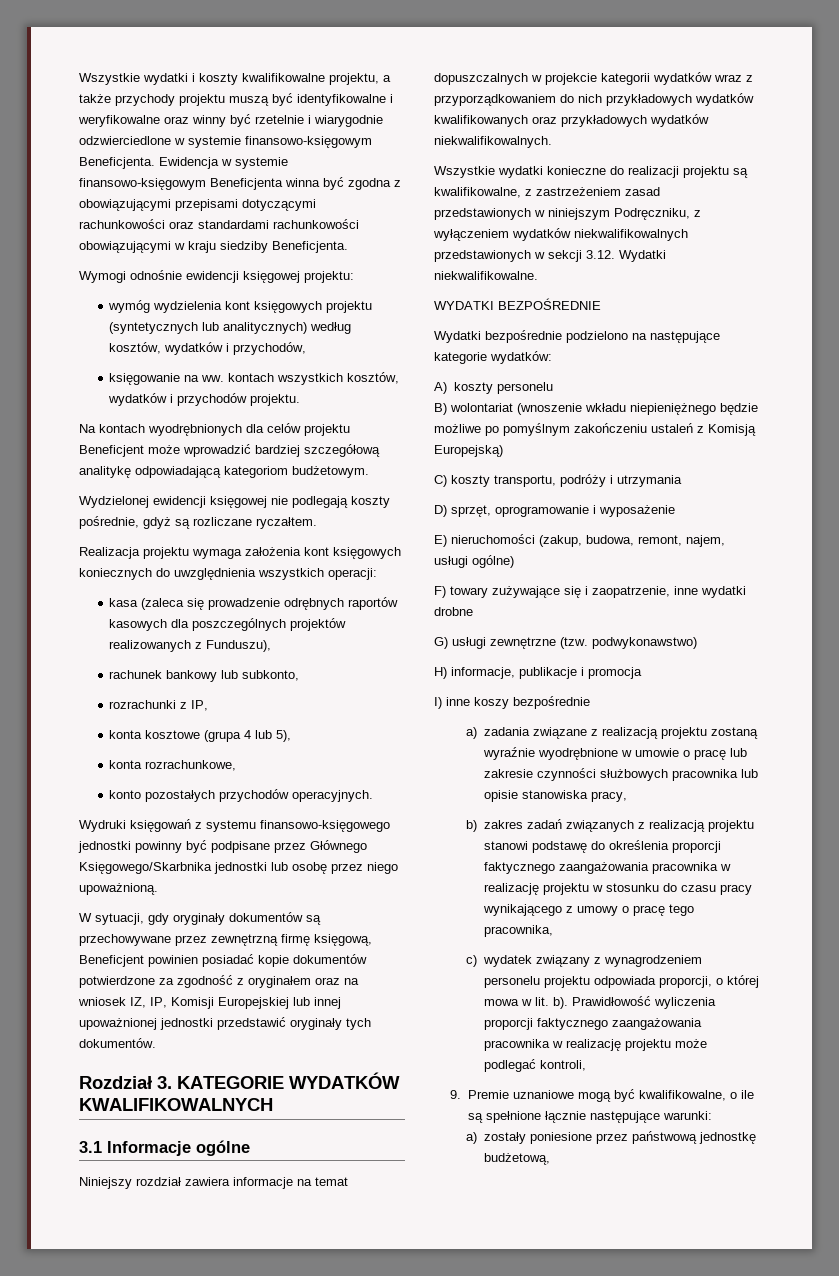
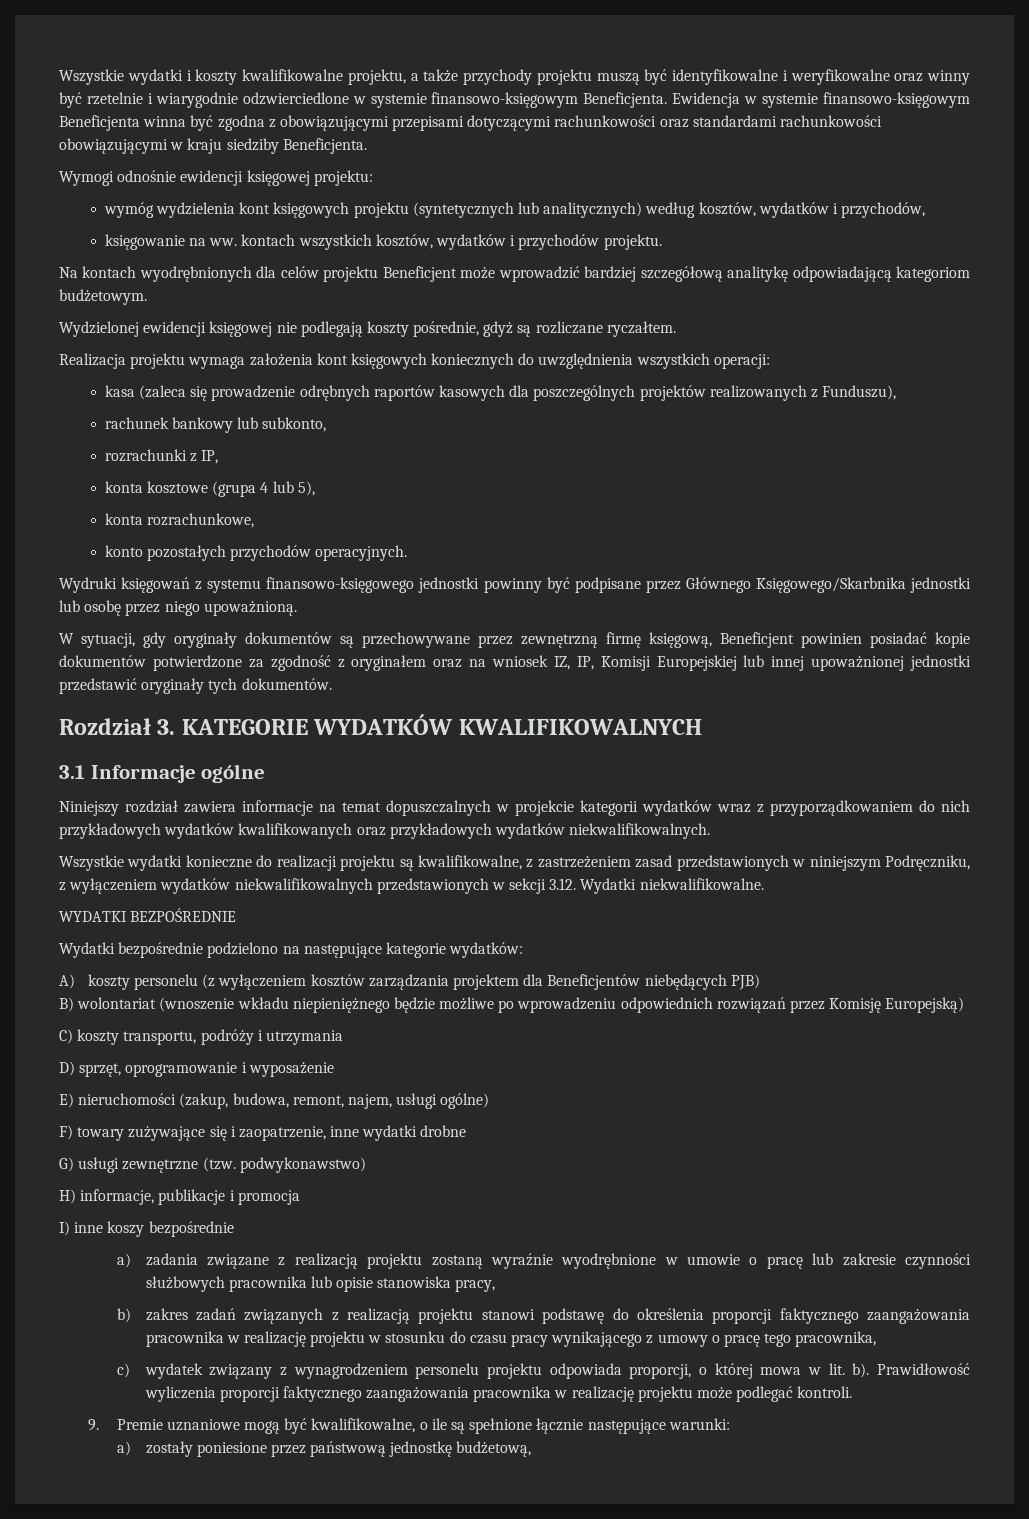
- A) koszty personelu
+ A) koszty personelu (z wyłączeniem kosztów zarządzania projektem dla Beneficjentów niebędących PJB)
- B) wolontariat (wnoszenie wkładu niepieniężnego będzie możliwe po pomyślnym zakończeniu ustaleń z Komisją Europejską)
+ B) wolontariat (wnoszenie wkładu niepieniężnego będzie możliwe po wprowadzeniu odpowiednich rozwiązań przez Komisję Europejską)
- Prawidłowość wyliczenia proporcji faktycznego zaangażowania pracownika w realizację projektu może podlegać kontroli,
+ Prawidłowość wyliczenia proporcji faktycznego zaangażowania pracownika w realizację projektu może podlegać kontroli.

